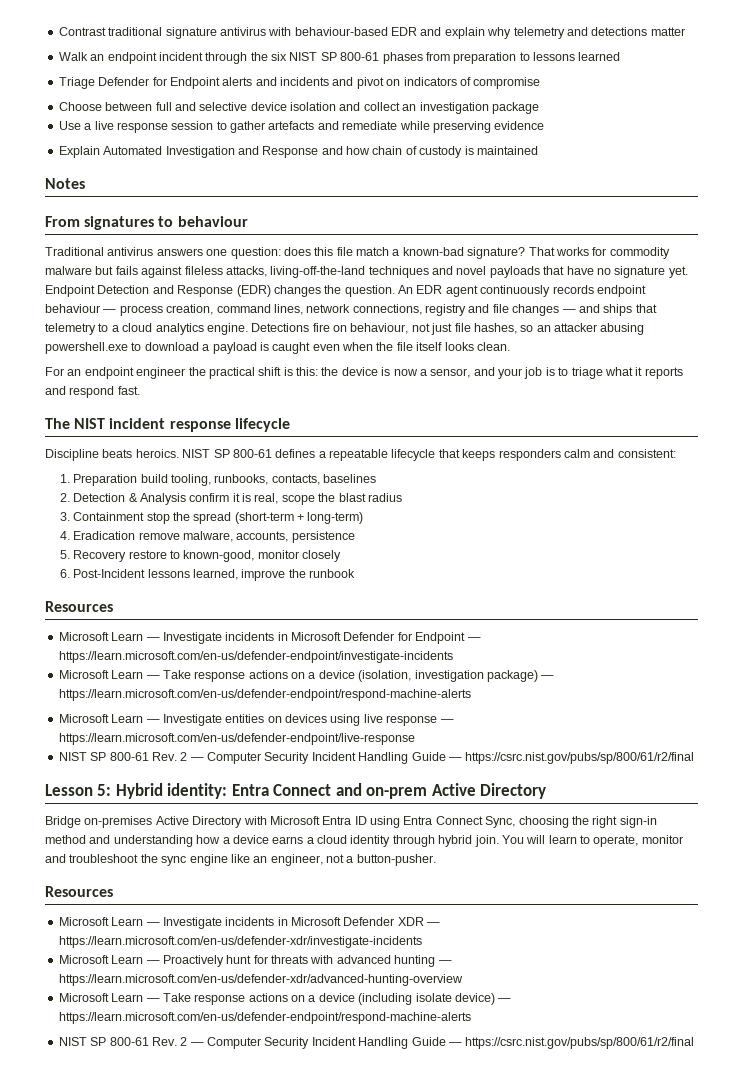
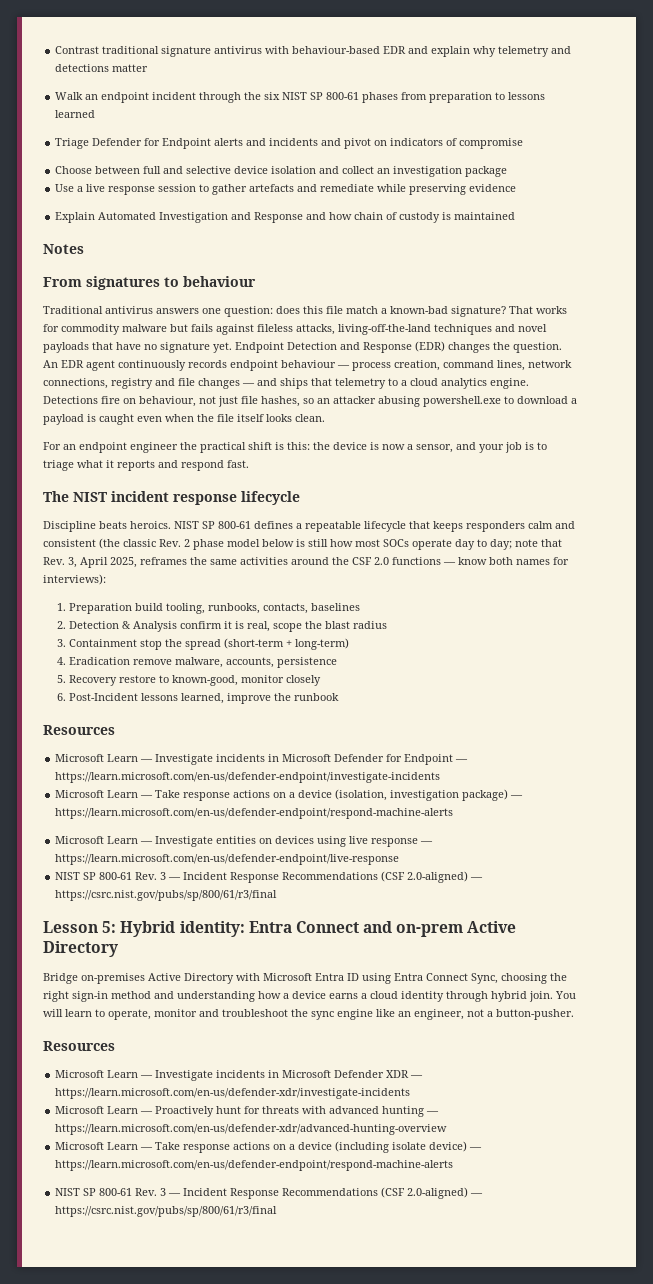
- NIST SP 800-61 defines a repeatable lifecycle that keeps responders calm and consistent:
+ NIST SP 800-61 defines a repeatable lifecycle that keeps responders calm and consistent (the classic Rev. 2 phase model below is still how most SOCs operate day to day; note that Rev. 3, April 2025, reframes the same activities around the CSF 2.0 functions — know both names for interviews):
  Microsoft Learn — Investigate entities on devices using live response — https://learn.microsoft.com/en-us/defender-endpoint/live-response
- NIST SP 800-61 Rev. 2 — Computer Security Incident Handling Guide — https://csrc.nist.gov/pubs/sp/800/61/r2/final
+ NIST SP 800-61 Rev. 3 — Incident Response Recommendations (CSF 2.0-aligned) — https://csrc.nist.gov/pubs/sp/800/61/r3/final
  Microsoft Learn — Take response actions on a device (including isolate device) — https://learn.microsoft.com/en-us/defender-endpoint/respond-machine-alerts
- NIST SP 800-61 Rev. 2 — Computer Security Incident Handling Guide — https://csrc.nist.gov/pubs/sp/800/61/r2/final
+ NIST SP 800-61 Rev. 3 — Incident Response Recommendations (CSF 2.0-aligned) — https://csrc.nist.gov/pubs/sp/800/61/r3/final

